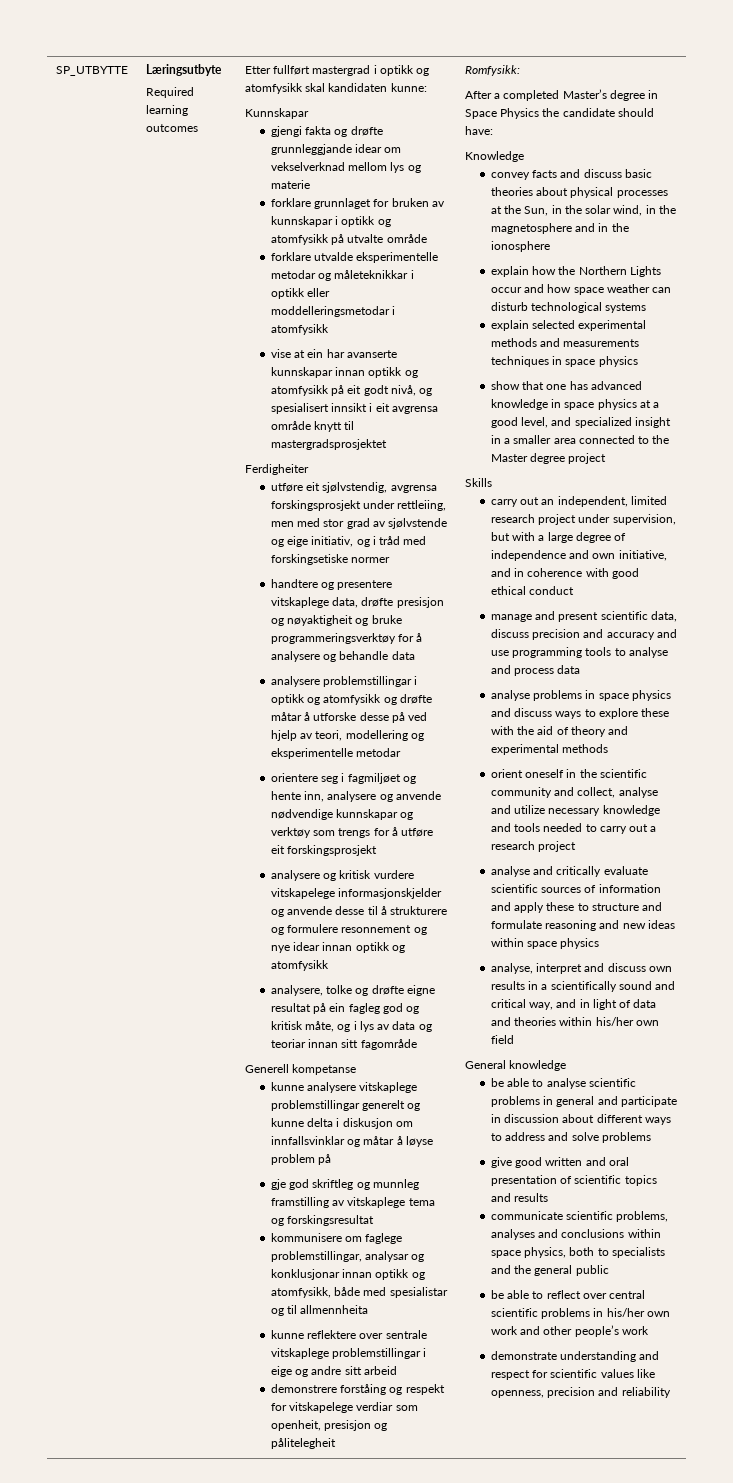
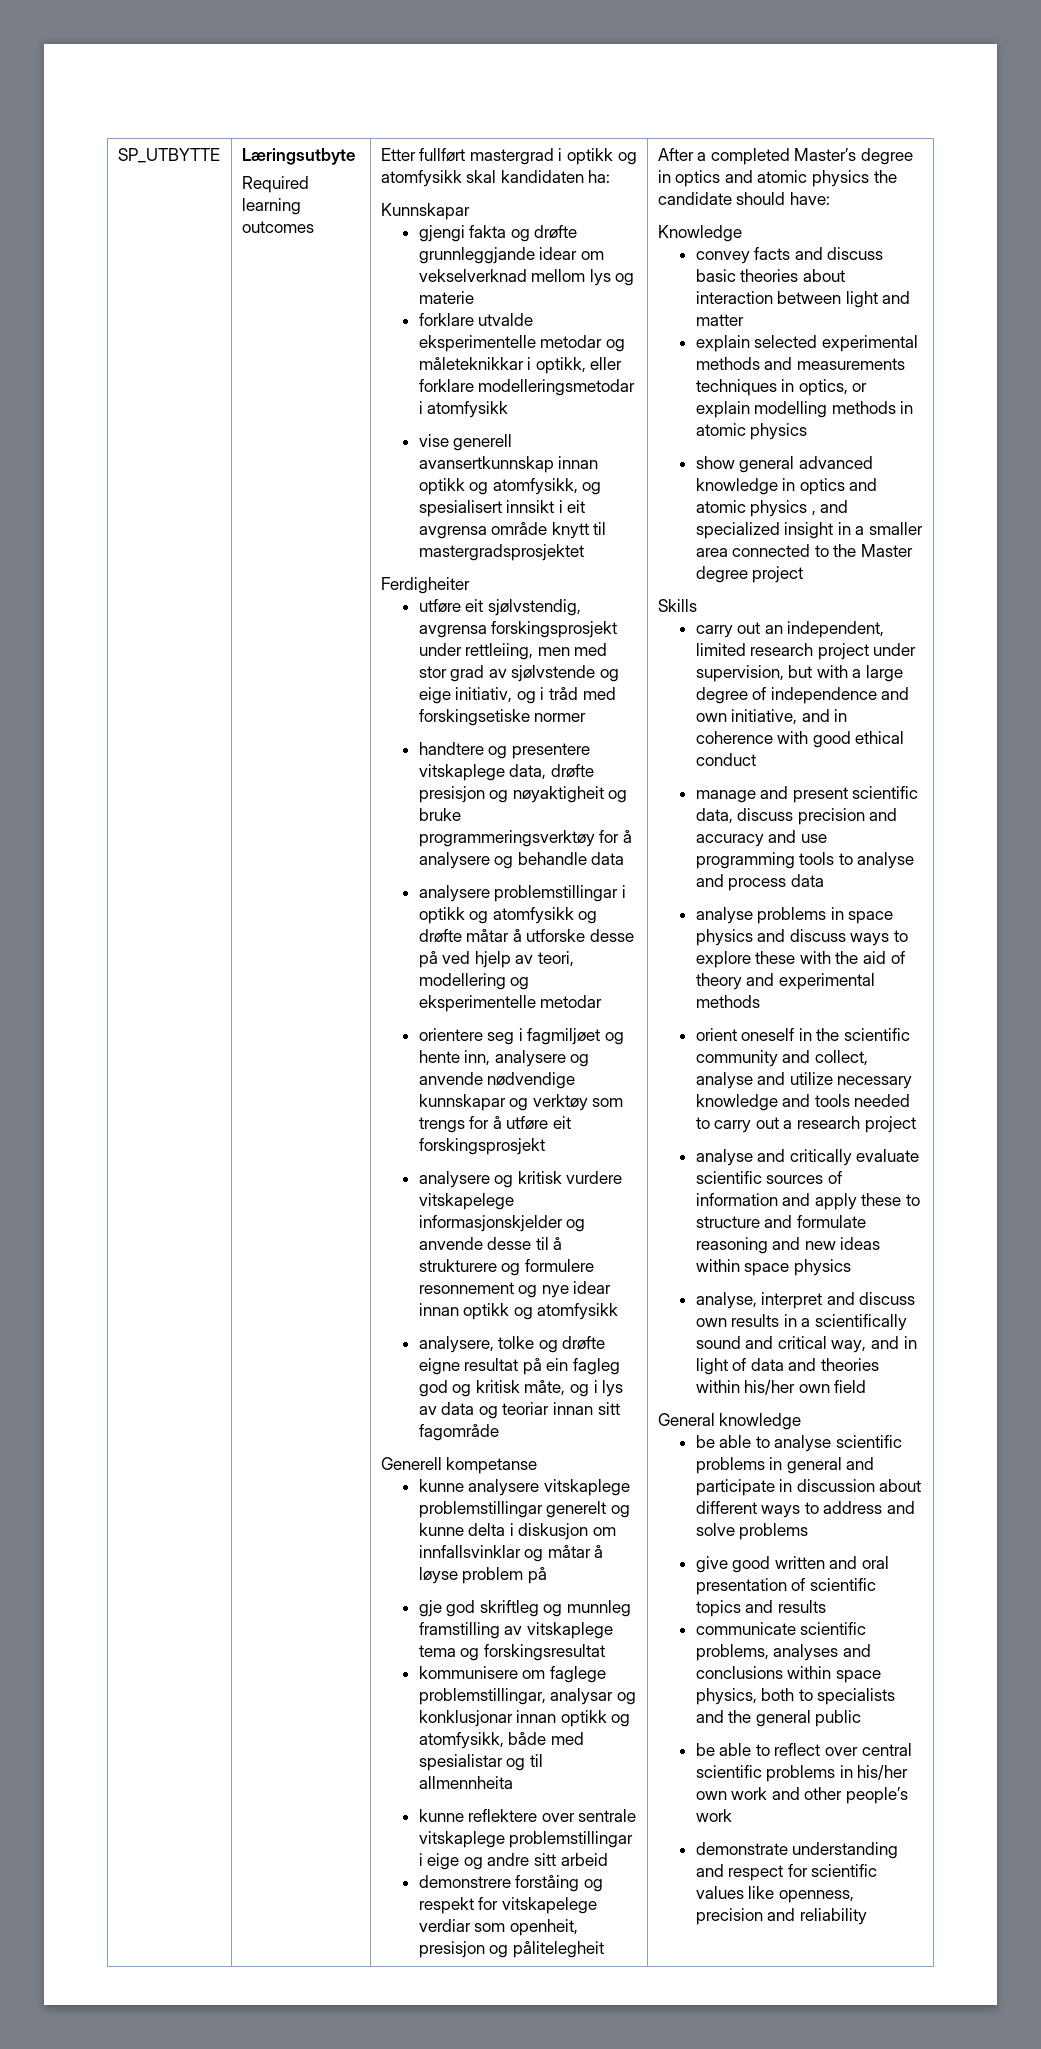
- Etter fullført mastergrad i optikk og atomfysikk skal kandidaten kunne:
+ Etter fullført mastergrad i optikk og atomfysikk skal kandidaten ha:
- forklare grunnlaget for bruken av kunnskapar i optikk og atomfysikk på utvalte område
- forklare utvalde eksperimentelle metodar og måleteknikkar i optikk eller moddelleringsmetodar i atomfysikk
+ forklare utvalde eksperimentelle metodar og måleteknikkar i optikk, eller forklare modelleringsmetodar i atomfysikk
- vise at ein har avanserte kunnskapar innan optikk og atomfysikk på eit godt nivå, og spesialisert innsikt i eit avgrensa område knytt til mastergradsprosjektet
+ vise generell avansertkunnskap innan optikk og atomfysikk, og spesialisert innsikt i eit avgrensa område knytt til mastergradsprosjektet
- Romfysikk:
- After a completed Master’s degree in Space Physics the candidate should have:
+ After a completed Master’s degree in optics and atomic physics the candidate should have:
- convey facts and discuss basic theories about physical processes at the Sun, in the solar wind, in the magnetosphere and in the ionosphere
- explain how the Northern Lights occur and how space weather can disturb technological systems
+ convey facts and discuss basic theories about interaction between light and matter
- explain selected experimental methods and measurements techniques in space physics
- show that one has advanced knowledge in space physics at a good level, and specialized insight in a smaller area connected to the Master degree project
+ explain selected experimental methods and measurements techniques in optics, or explain modelling methods in atomic physics
+ show general advanced knowledge in optics and atomic physics , and specialized insight in a smaller area connected to the Master degree project

